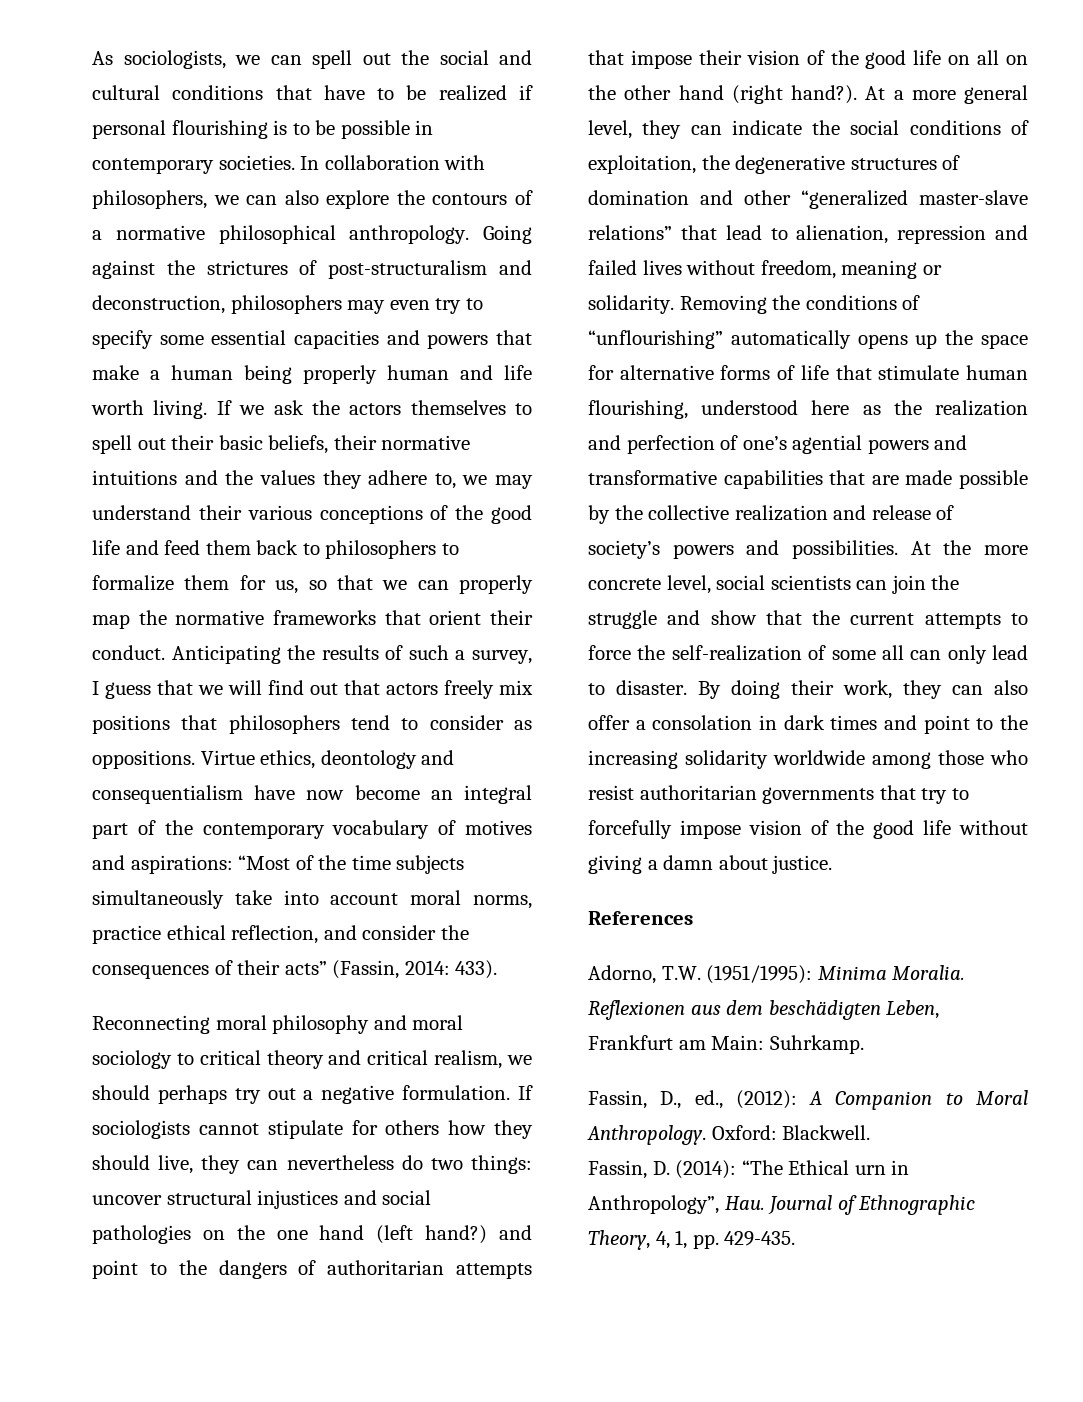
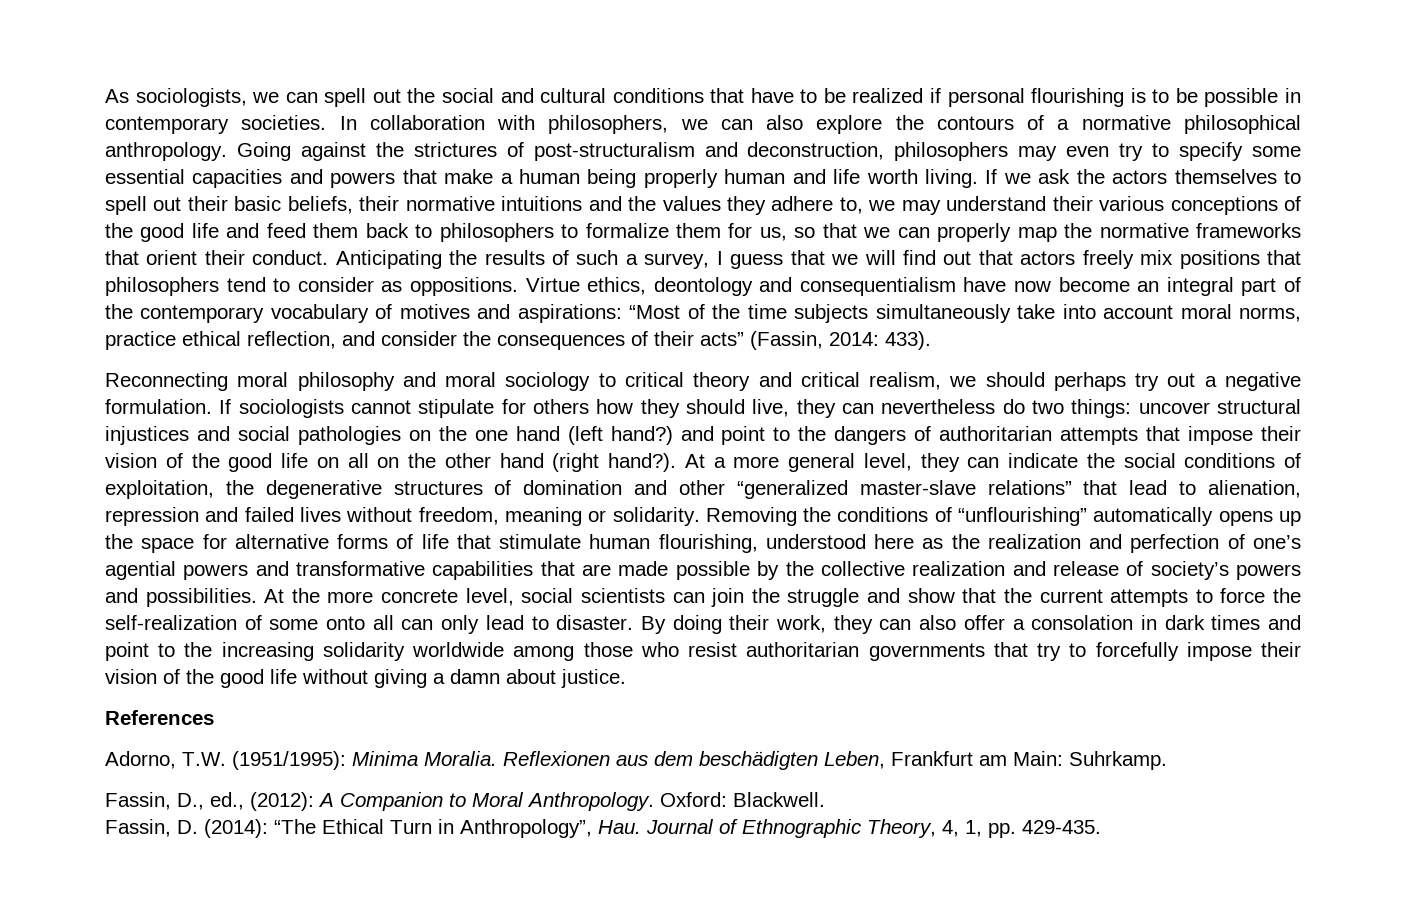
- At the more concrete level, social scientists can join the struggle and show that the current attempts to force the self-realization of some all can only lead to disaster.
+ At the more concrete level, social scientists can join the struggle and show that the current attempts to force the self-realization of some onto all can only lead to disaster.
- By doing their work, they can also offer a consolation in dark times and point to the increasing solidarity worldwide among those who resist authoritarian governments that try to forcefully impose vision of the good life without giving a damn about justice.
+ By doing their work, they can also offer a consolation in dark times and point to the increasing solidarity worldwide among those who resist authoritarian governments that try to forcefully impose their vision of the good life without giving a damn about justice.
- Fassin, D. (2014): “The Ethical urn in Anthropology”, Hau. Journal of Ethnographic Theory, 4, 1, pp. 429-435.
+ Fassin, D. (2014): “The Ethical Turn in Anthropology”, Hau. Journal of Ethnographic Theory, 4, 1, pp. 429-435.

